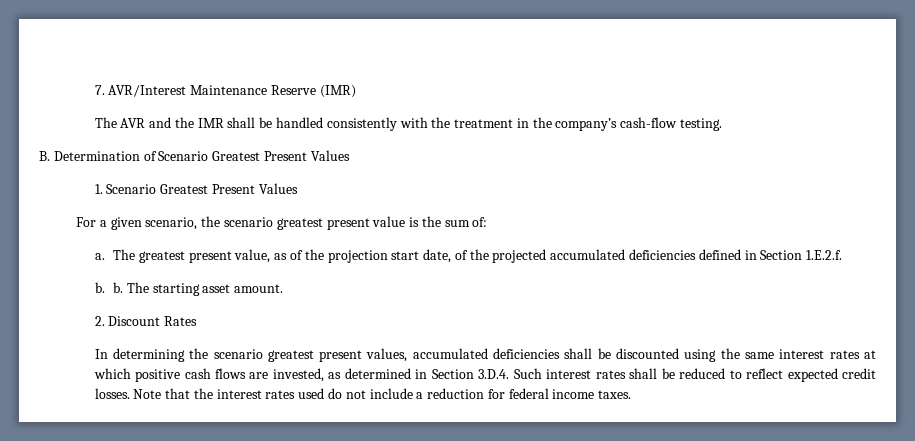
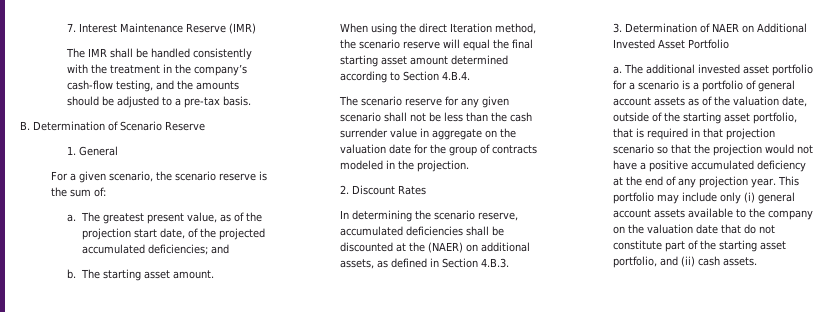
- 7. AVR/Interest Maintenance Reserve (IMR)
+ 7. Interest Maintenance Reserve (IMR)
- The AVR and the IMR shall be handled consistently with the treatment in the company’s cash-flow testing.
- B. Determination of Scenario Greatest Present Values
- 1. Scenario Greatest Present Values
+ The IMR shall be handled consistently with the treatment in the company’s cash-flow testing, and the amounts should be adjusted to a pre-tax basis.
+ B. Determination of Scenario Reserve
+ 1. General
- For a given scenario, the scenario greatest present value is the sum of:
+ For a given scenario, the scenario reserve is the sum of:
- The greatest present value, as of the projection start date, of the projected accumulated deficiencies defined in Section 1.E.2.f.
- b. b.
+ The greatest present value, as of the projection start date, of the projected accumulated deficiencies; and
+ b.
+ When using the direct Iteration method, the scenario reserve will equal the final starting asset amount determined according to Section 4.B.4.
+ The scenario reserve for any given scenario shall not be less than the cash surrender value in aggregate on the valuation date for the group of contracts modeled in the projection.
- In determining the scenario greatest present values, accumulated deficiencies shall be discounted using the same interest rates at which positive cash flows are invested, as determined in Section 3.D.4. Such interest rates shall be reduced to reflect expected credit losses. Note that the interest rates used do not include a reduction for federal income taxes.
+ In determining the scenario reserve, accumulated deficiencies shall be discounted at the (NAER) on additional assets, as defined in Section 4.B.3.
+ 3. Determination of NAER on Additional Invested Asset Portfolio
+ a. The additional invested asset portfolio for a scenario is a portfolio of general account assets as of the valuation date, outside of the starting asset portfolio, that is required in that projection scenario so that the projection would not have a positive accumulated deficiency at the end of any projection year. This portfolio may include only (i) general account assets available to the company on the valuation date that do not constitute part of the starting asset portfolio, and (ii) cash assets.

